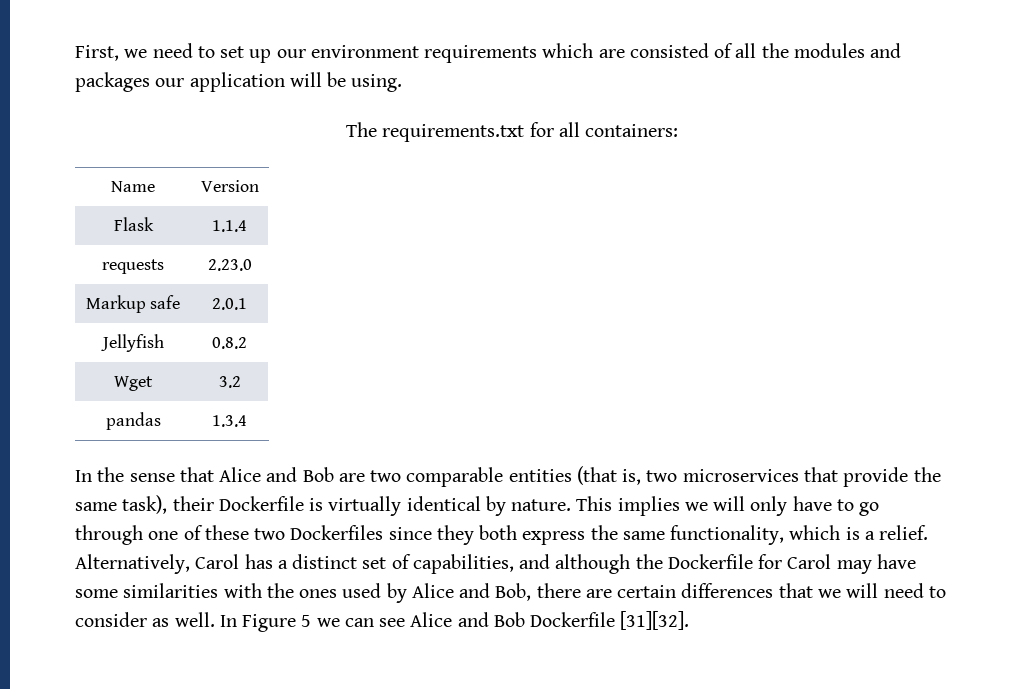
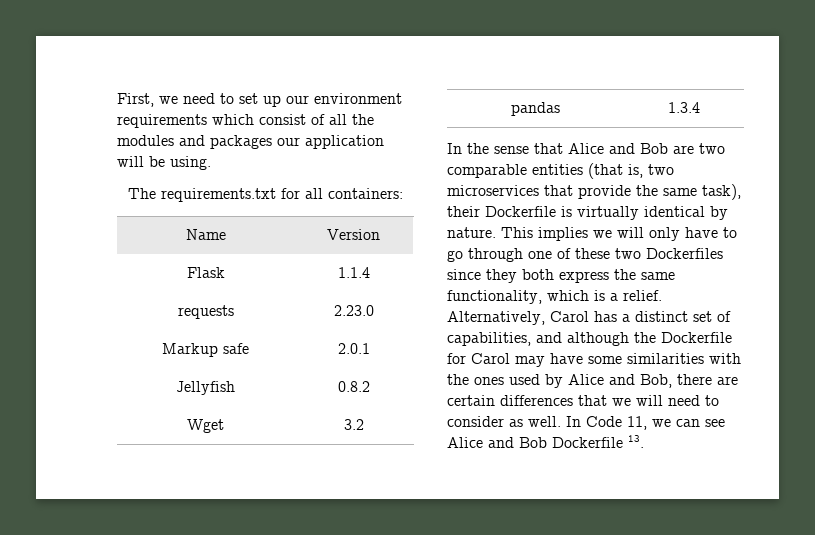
- First, we need to set up our environment requirements which are consisted of all the modules and packages our application will be using.
+ First, we need to set up our environment requirements which consist of all the modules and packages our application will be using.
- In Figure 5 we can see Alice and Bob Dockerfile [31][32].
+ In Code 11, we can see Alice and Bob Dockerfile 13.

